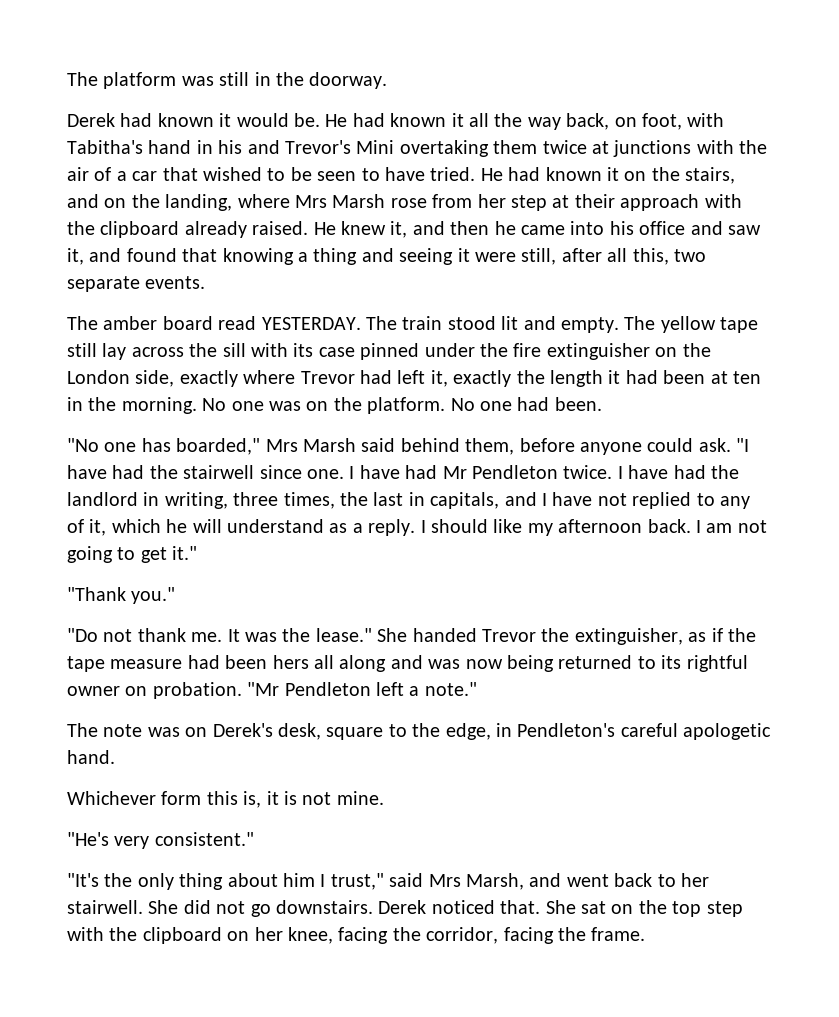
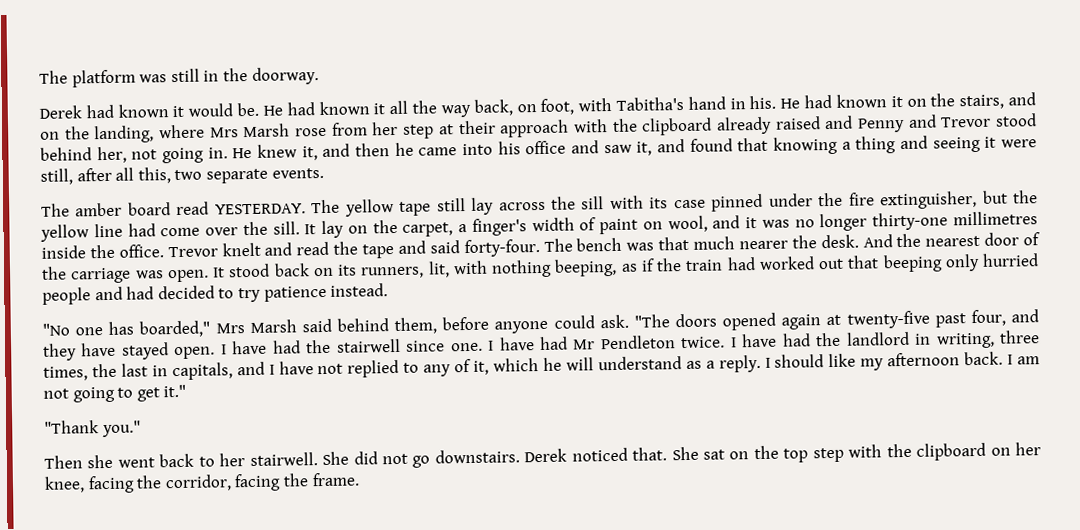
- He had known it all the way back, on foot, with Tabitha's hand in his and Trevor's Mini overtaking them twice at junctions with the air of a car that wished to be seen to have tried.
+ He had known it all the way back, on foot, with Tabitha's hand in his.
- He had known it on the stairs, and on the landing, where Mrs Marsh rose from her step at their approach with the clipboard already raised.
+ He had known it on the stairs, and on the landing, where Mrs Marsh rose from her step at their approach with the clipboard already raised and Penny and Trevor stood behind her, not going in.
- The train stood lit and empty. The yellow tape still lay across the sill with its case pinned under the fire extinguisher on the London side, exactly where Trevor had left it, exactly the length it had been at ten in the morning. No one was on the platform. No one had been.
+ The yellow tape still lay across the sill with its case pinned under the fire extinguisher, but the yellow line had come over the sill. It lay on the carpet, a finger's width of paint on wool, and it was no longer thirty-one millimetres inside the office. Trevor knelt and read the tape and said forty-four. The bench was that much nearer the desk. And the nearest door of the carriage was open. It stood back on its runners, lit, with nothing beeping, as if the train had worked out that beeping only hurried people and had decided to try patience instead.
- "I have had the stairwell since one.
+ "The doors opened again at twenty-five past four, and they have stayed open. I have had the stairwell since one.
- "Do not thank me. It was the lease." She handed Trevor the extinguisher, as if the tape measure had been hers all along and was now being returned to its rightful owner on probation. "Mr Pendleton left a note."
- The note was on Derek's desk, square to the edge, in Pendleton's careful apologetic hand.
- Whichever form this is, it is not mine.
- "He's very consistent."
- "It's the only thing about him I trust," said Mrs Marsh, and went back to her stairwell.
+ Then she went back to her stairwell.

